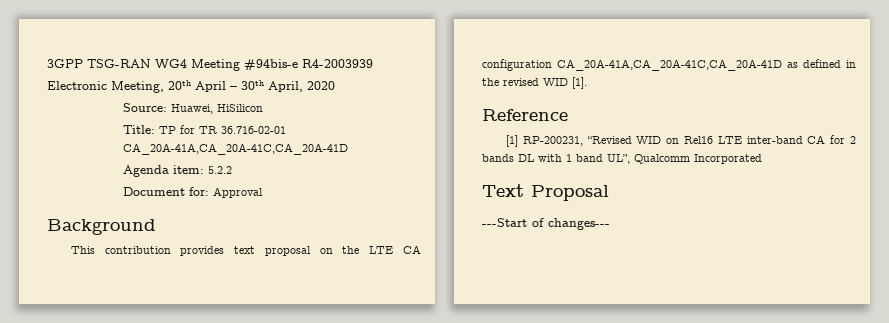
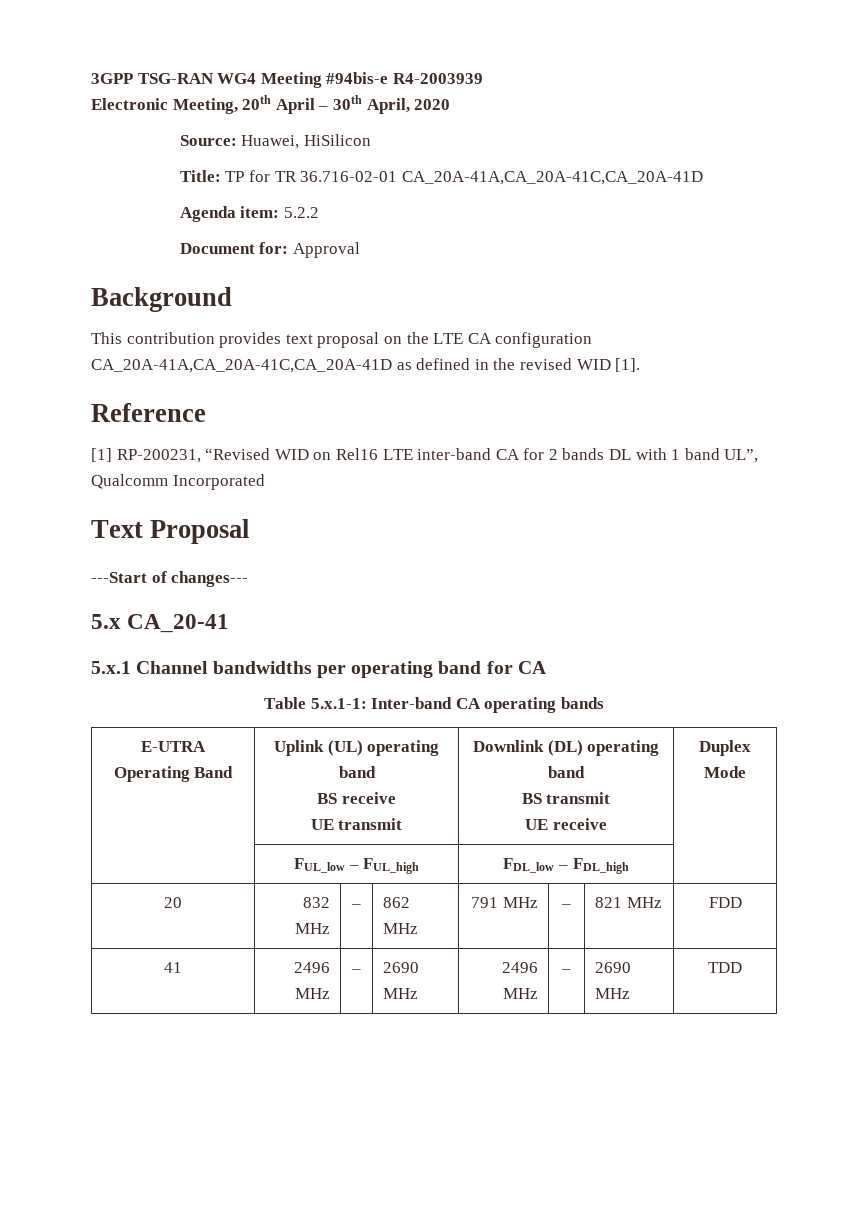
+ 5.x CA_20-41
+ 5.x.1 Channel bandwidths per operating band for CA
+ Table 5.x.1-1: Inter-band CA operating bands
+ E-UTRA Operating Band | Uplink (UL) operating band
+ BS receive
+ UE transmit | Downlink (DL) operating band
+ BS transmit
+ UE receive | Duplex Mode
+ | FUL_low – FUL_high | FDL_low – FDL_high |
+ 20 | 832 MHz | – | 862 MHz | 791 MHz | – | 821 MHz | FDD
+ 41 | 2496 MHz | – | 2690 MHz | 2496 MHz | – | 2690 MHz | TDD

